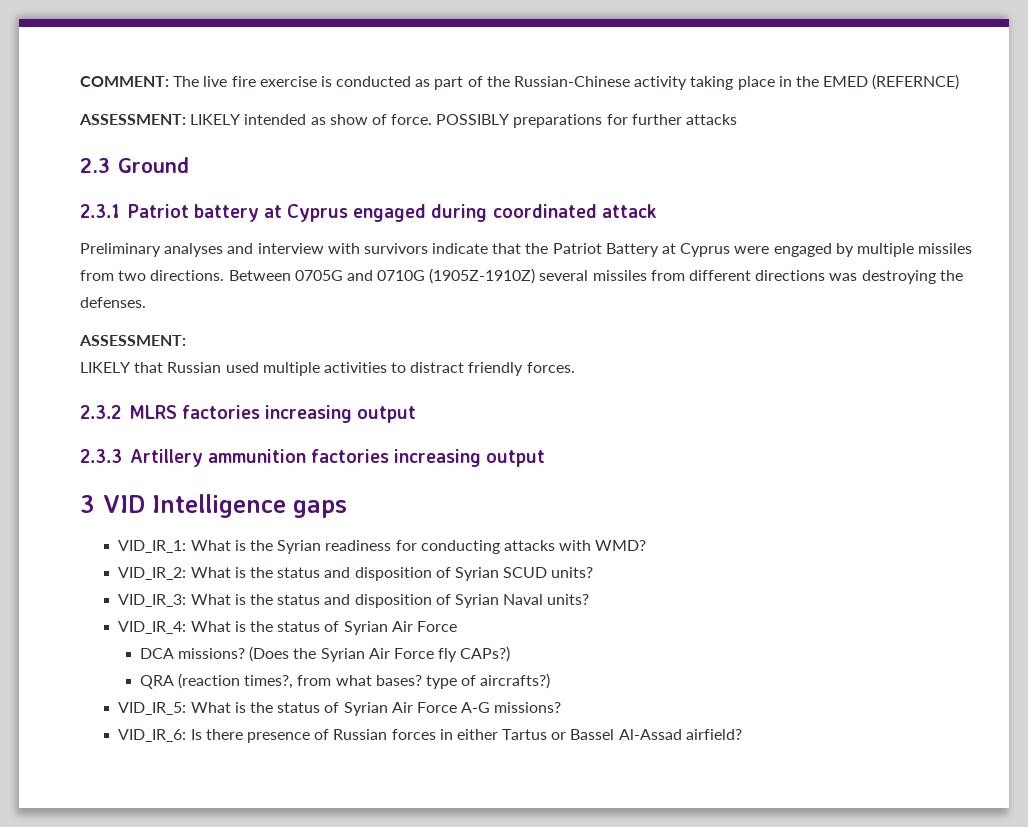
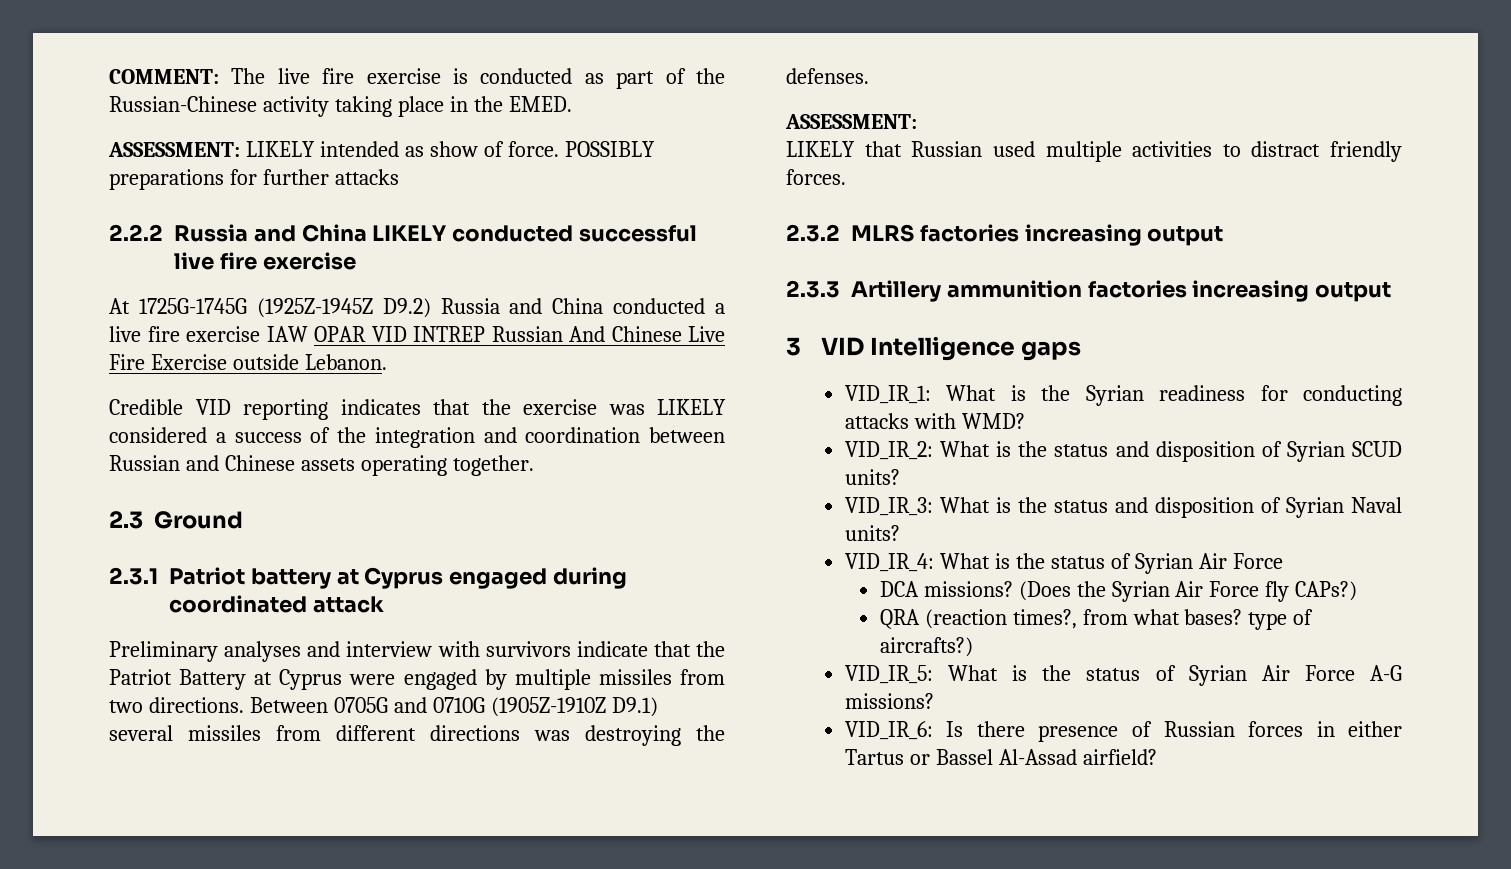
- COMMENT: The live fire exercise is conducted as part of the Russian-Chinese activity taking place in the EMED (REFERNCE)
+ COMMENT: The live fire exercise is conducted as part of the Russian-Chinese activity taking place in the EMED.
+ 2.2.2 Russia and China LIKELY conducted successful live fire exercise
+ At 1725G-1745G (1925Z-1945Z D9.2) Russia and China conducted a live fire exercise IAW OPAR VID INTREP Russian And Chinese Live Fire Exercise outside Lebanon.
+ Credible VID reporting indicates that the exercise was LIKELY considered a success of the integration and coordination between Russian and Chinese assets operating together.
- Between 0705G and 0710G (1905Z-1910Z) several missiles from different directions was destroying the defenses.
+ Between 0705G and 0710G (1905Z-1910Z D9.1) several missiles from different directions was destroying the defenses.

